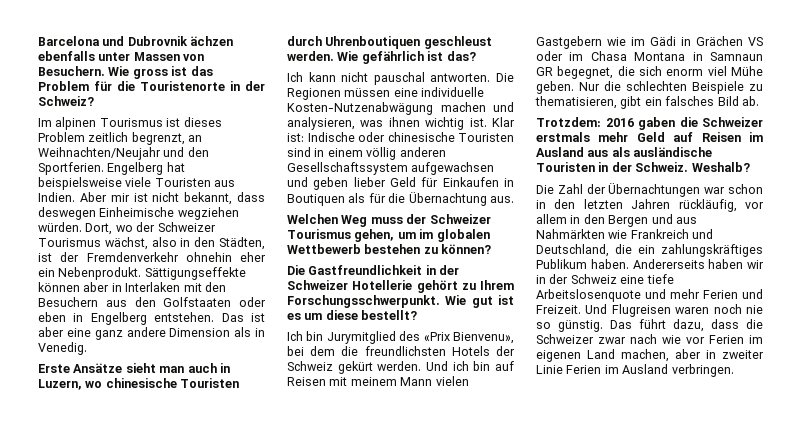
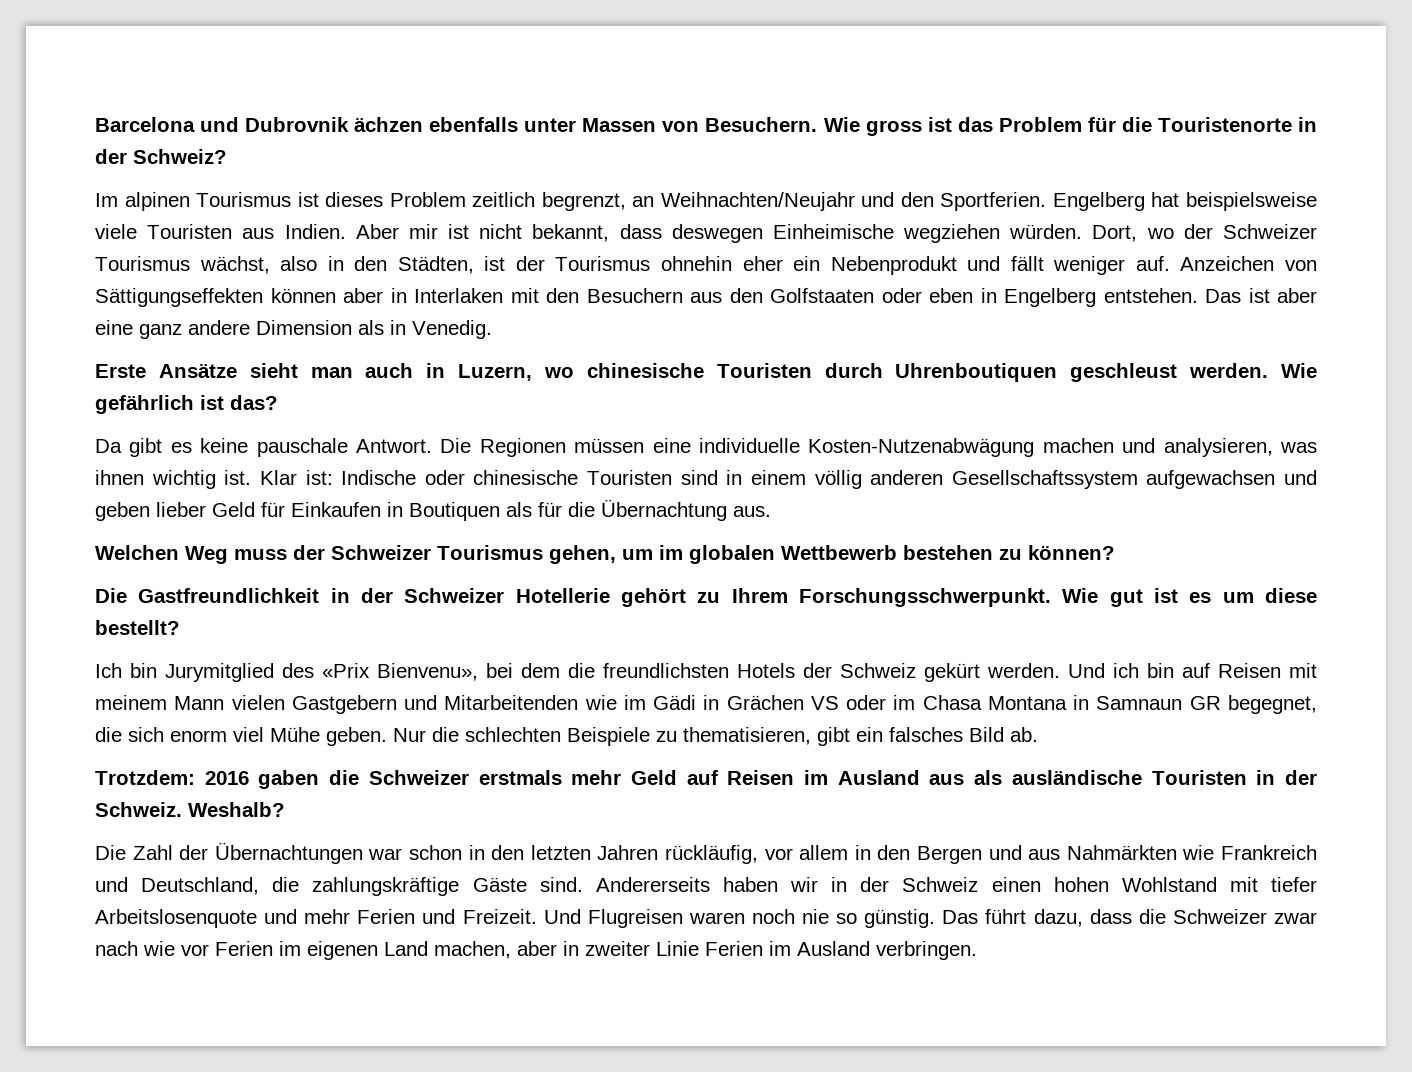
- Dort, wo der Schweizer Tourismus wächst, also in den Städten, ist der Fremdenverkehr ohnehin eher ein Nebenprodukt. Sättigungseffekte können aber in Interlaken mit den Besuchern aus den Golfstaaten oder eben in Engelberg entstehen.
+ Dort, wo der Schweizer Tourismus wächst, also in den Städten, ist der Tourismus ohnehin eher ein Nebenprodukt und fällt weniger auf. Anzeichen von Sättigungseffekten können aber in Interlaken mit den Besuchern aus den Golfstaaten oder eben in Engelberg entstehen.
- Ich kann nicht pauschal antworten.
+ Da gibt es keine pauschale Antwort.
- Und ich bin auf Reisen mit meinem Mann vielen Gastgebern wie im Gädi in Grächen VS oder im Chasa Montana in Samnaun GR begegnet, die sich enorm viel Mühe geben.
+ Und ich bin auf Reisen mit meinem Mann vielen Gastgebern und Mitarbeitenden wie im Gädi in Grächen VS oder im Chasa Montana in Samnaun GR begegnet, die sich enorm viel Mühe geben.
- Die Zahl der Übernachtungen war schon in den letzten Jahren rückläufig, vor allem in den Bergen und aus Nahmärkten wie Frankreich und Deutschland, die ein zahlungskräftiges Publikum haben.
+ Die Zahl der Übernachtungen war schon in den letzten Jahren rückläufig, vor allem in den Bergen und aus Nahmärkten wie Frankreich und Deutschland, die zahlungskräftige Gäste sind.
- Andererseits haben wir in der Schweiz eine tiefe Arbeitslosenquote und mehr Ferien und Freizeit.
+ Andererseits haben wir in der Schweiz einen hohen Wohlstand mit tiefer Arbeitslosenquote und mehr Ferien und Freizeit.

